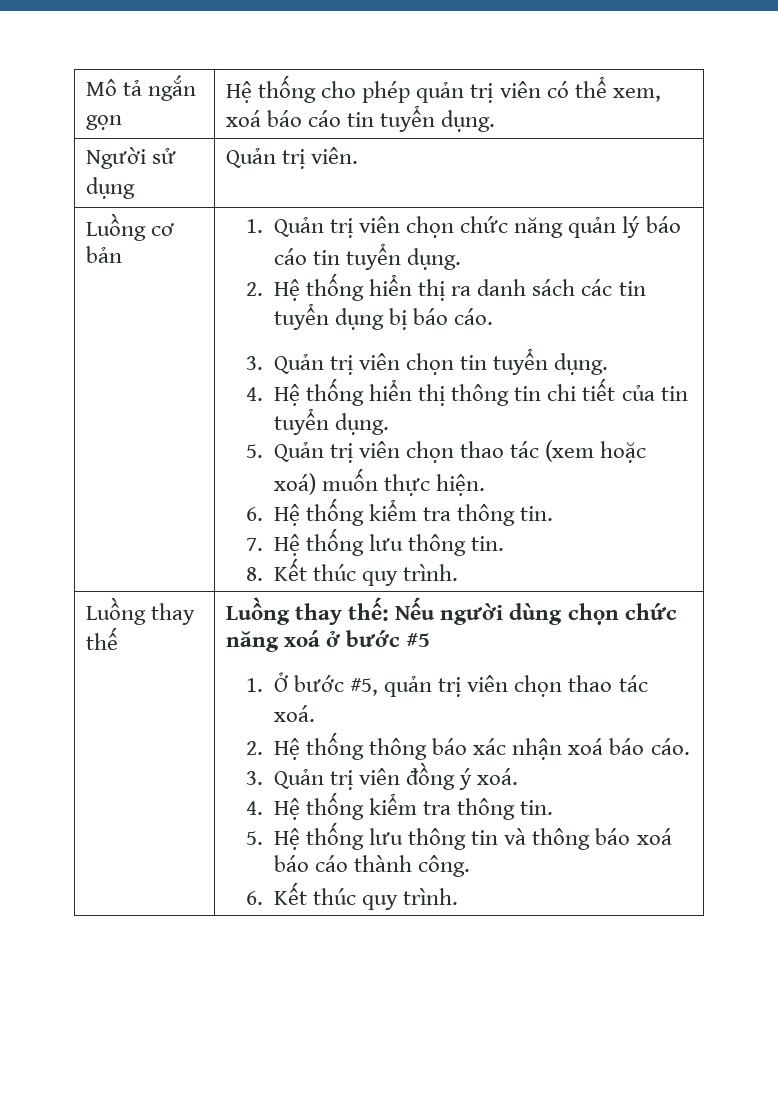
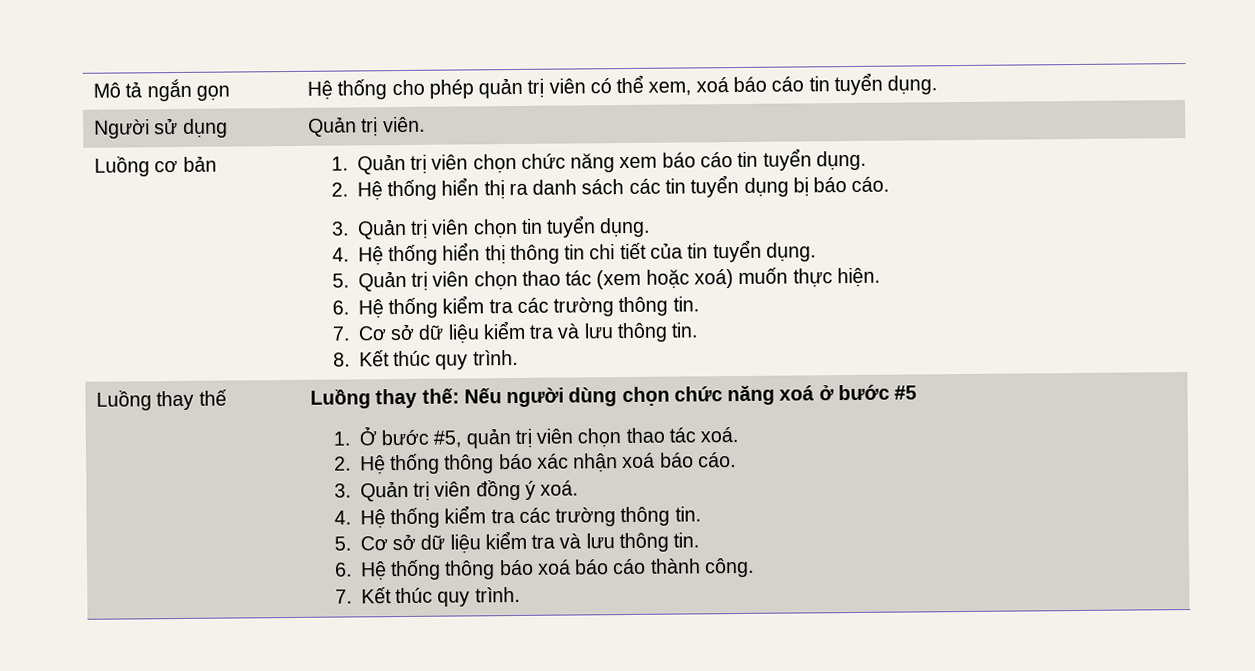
- 1. Quản trị viên chọn chức năng quản lý báo cáo tin tuyển dụng.
+ 1. Quản trị viên chọn chức năng xem báo cáo tin tuyển dụng.
- 6. Hệ thống kiểm tra thông tin.
+ 6. Hệ thống kiểm tra các trường thông tin.
- 7. Hệ thống lưu thông tin.
+ 7. Cơ sở dữ liệu kiểm tra và lưu thông tin.
- 4. Hệ thống kiểm tra thông tin.
- 5. Hệ thống lưu thông tin và thông báo xoá báo cáo thành công.
+ 4. Hệ thống kiểm tra các trường thông tin.
+ 5. Cơ sở dữ liệu kiểm tra và lưu thông tin.
+ 6. Hệ thống thông báo xoá báo cáo thành công.
- 6. Kết thúc quy trình.
+ 7. Kết thúc quy trình.

